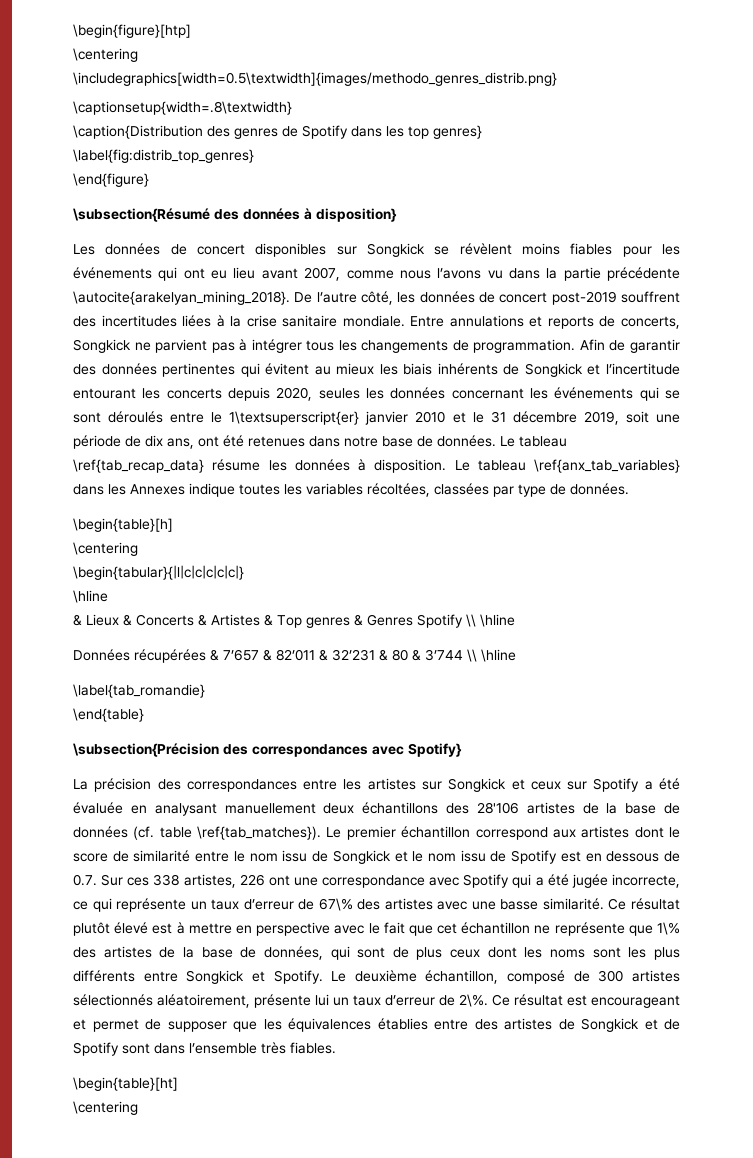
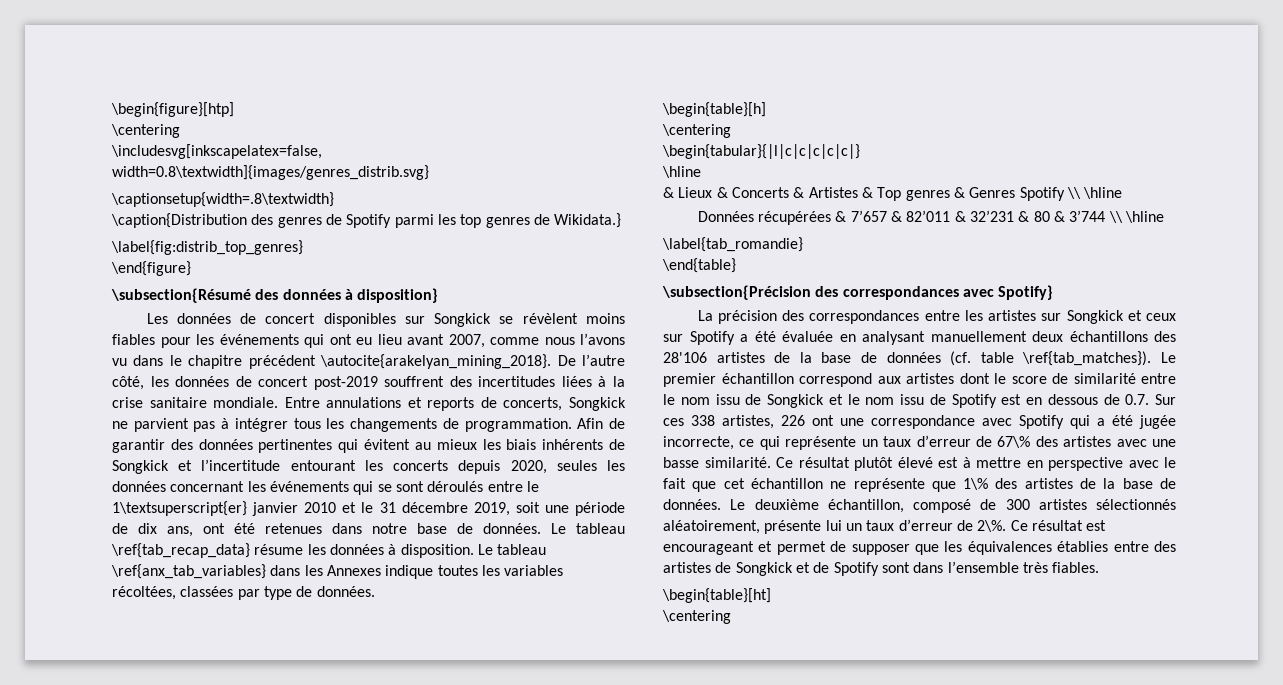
- \includegraphics[width=0.5\textwidth]{images/methodo_genres_distrib.png}
+ \includesvg[inkscapelatex=false, width=0.8\textwidth]{images/genres_distrib.svg}
- \caption{Distribution des genres de Spotify dans les top genres}
+ \caption{Distribution des genres de Spotify parmi les top genres de Wikidata.}
- Les données de concert disponibles sur Songkick se révèlent moins fiables pour les événements qui ont eu lieu avant 2007, comme nous l’avons vu dans la partie précédente \autocite{arakelyan_mining_2018}.
+ Les données de concert disponibles sur Songkick se révèlent moins fiables pour les événements qui ont eu lieu avant 2007, comme nous l’avons vu dans le chapitre précédent \autocite{arakelyan_mining_2018}.
- Ce résultat plutôt élevé est à mettre en perspective avec le fait que cet échantillon ne représente que 1\% des artistes de la base de données, qui sont de plus ceux dont les noms sont les plus différents entre Songkick et Spotify.
+ Ce résultat plutôt élevé est à mettre en perspective avec le fait que cet échantillon ne représente que 1\% des artistes de la base de données.

